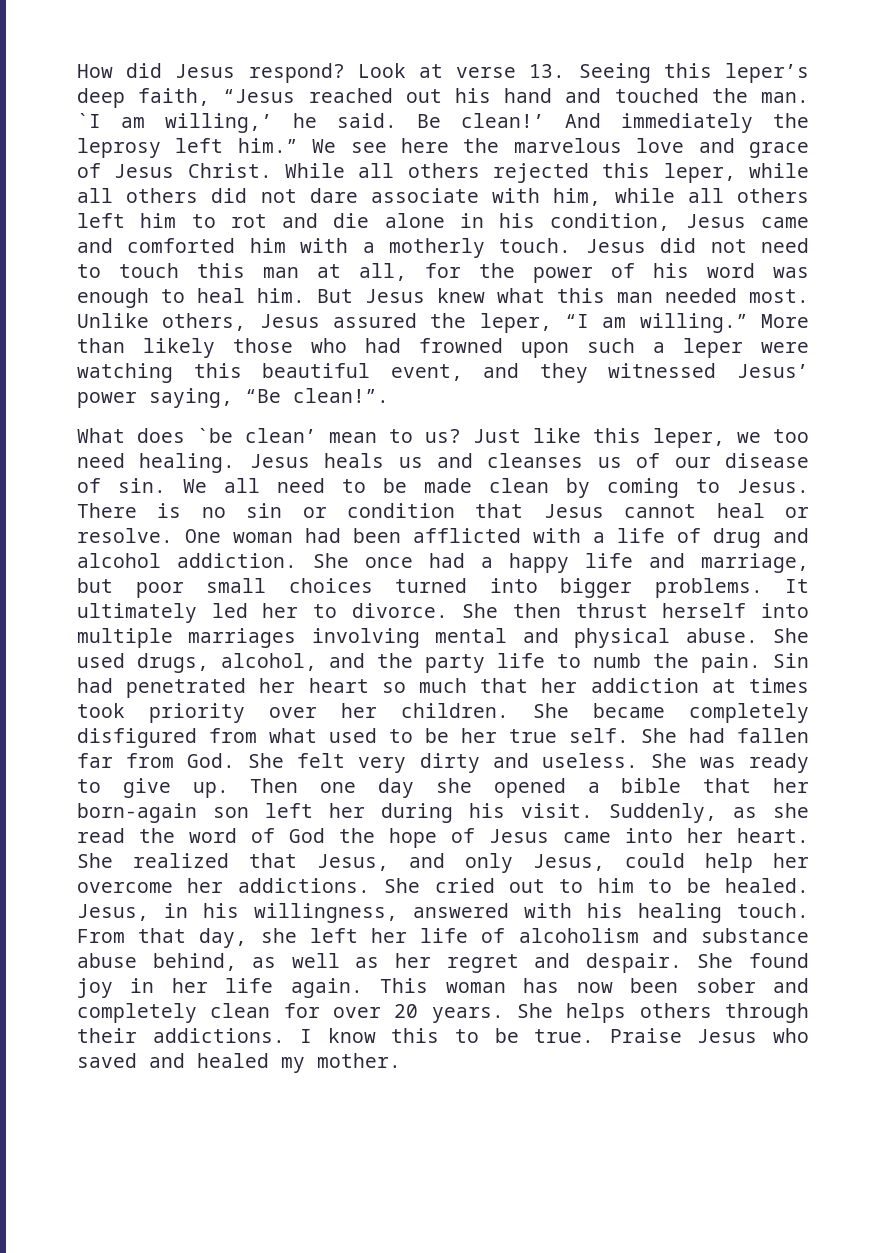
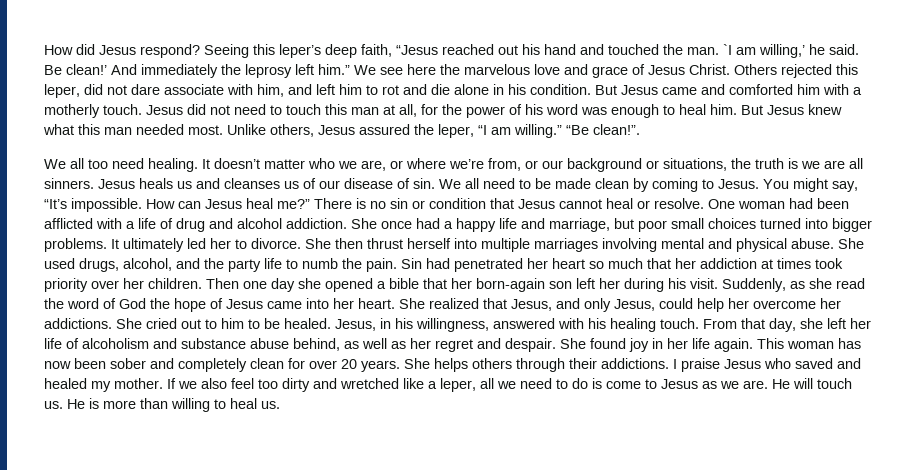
- Look at verse 13. Seeing this leper’s deep faith, “Jesus reached out his hand and touched the man.
+ Seeing this leper’s deep faith, “Jesus reached out his hand and touched the man.
- While all others rejected this leper, while all others did not dare associate with him, while all others left him to rot and die alone in his condition, Jesus came and comforted him with a motherly touch.
+ Others rejected this leper, did not dare associate with him, and left him to rot and die alone in his condition. But Jesus came and comforted him with a motherly touch.
- More than likely those who had frowned upon such a leper were watching this beautiful event, and they witnessed Jesus’ power saying, “Be clean!”.
- What does `be clean’ mean to us? Just like this leper, we too need healing.
+ “Be clean!”.
+ We all too need healing. It doesn’t matter who we are, or where we’re from, or our background or situations, the truth is we are all sinners.
+ You might say, “It’s impossible. How can Jesus heal me?”
- She became completely disfigured from what used to be her true self. She had fallen far from God. She felt very dirty and useless. She was ready to give up.
- I know this to be true. Praise Jesus who saved and healed my mother.
+ I praise Jesus who saved and healed my mother.
+ If we also feel too dirty and wretched like a leper, all we need to do is come to Jesus as we are. He will touch us. He is more than willing to heal us.

